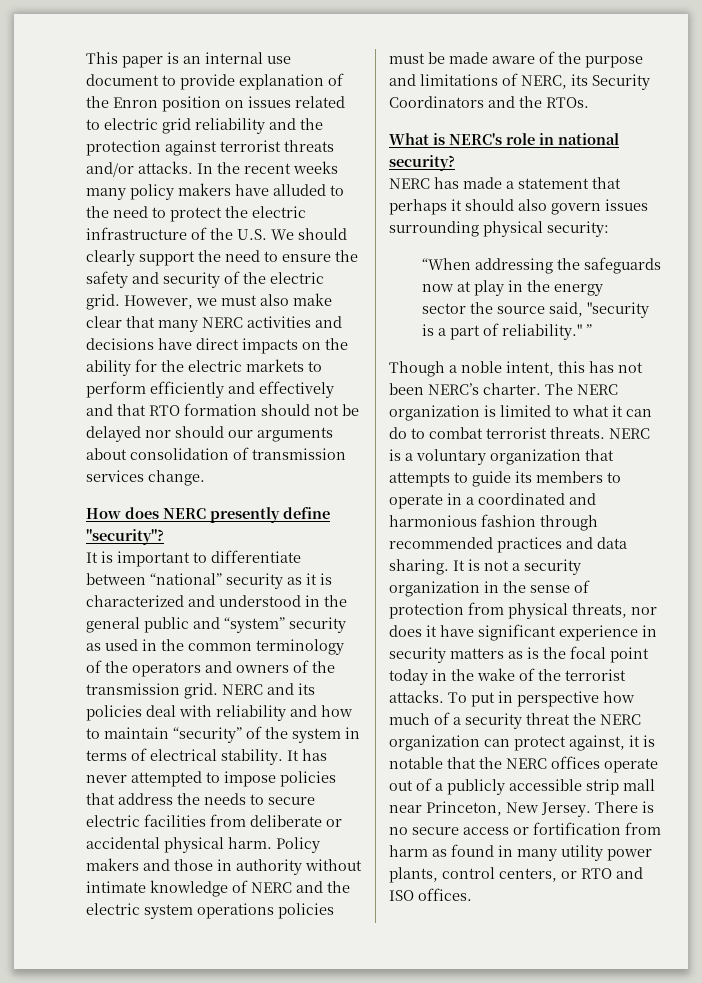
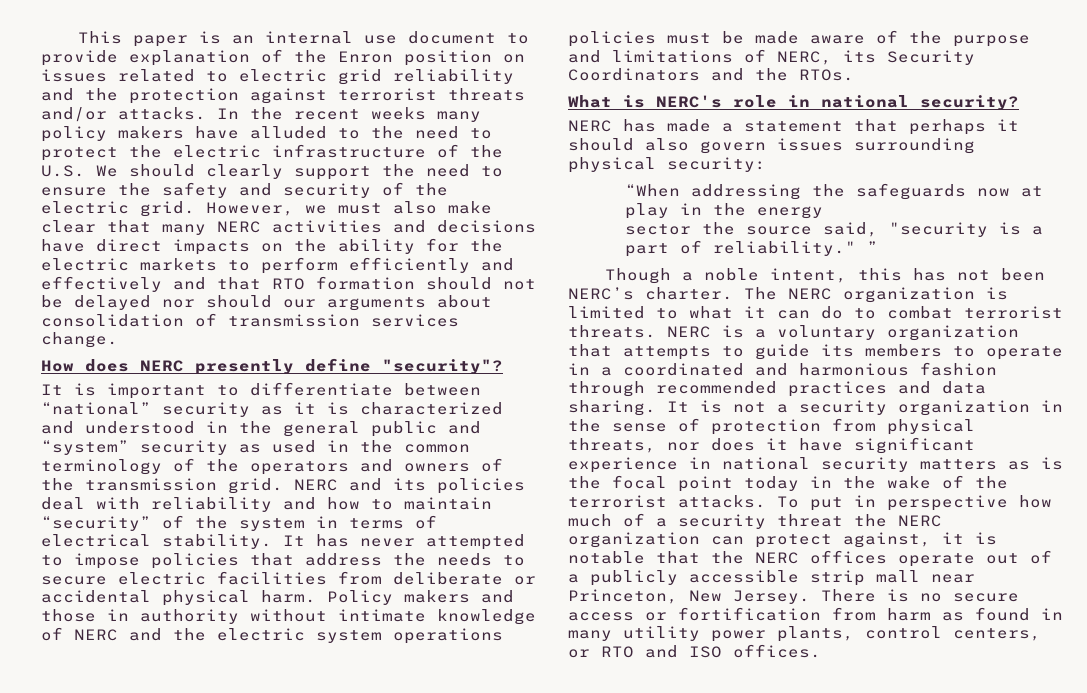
- It is not a security organization in the sense of protection from physical threats, nor does it have significant experience in security matters as is the focal point today in the wake of the terrorist attacks.
+ It is not a security organization in the sense of protection from physical threats, nor does it have significant experience in national security matters as is the focal point today in the wake of the terrorist attacks.

